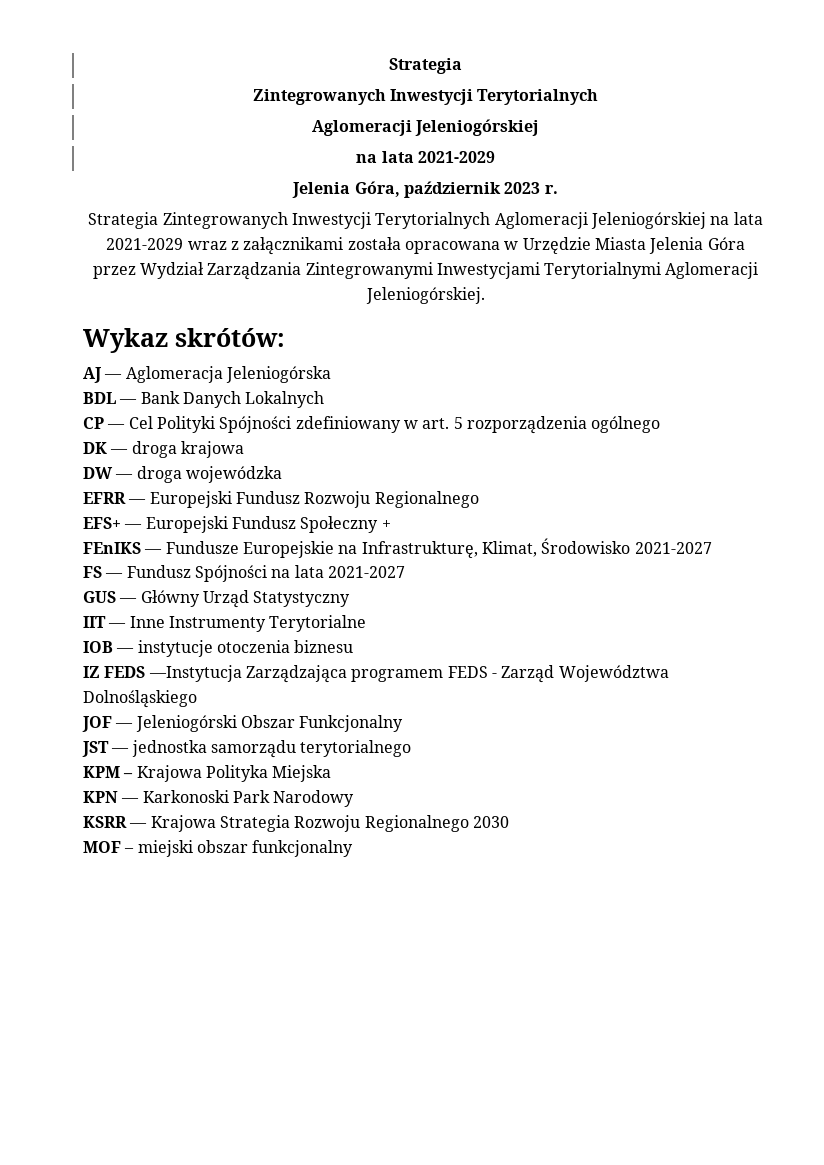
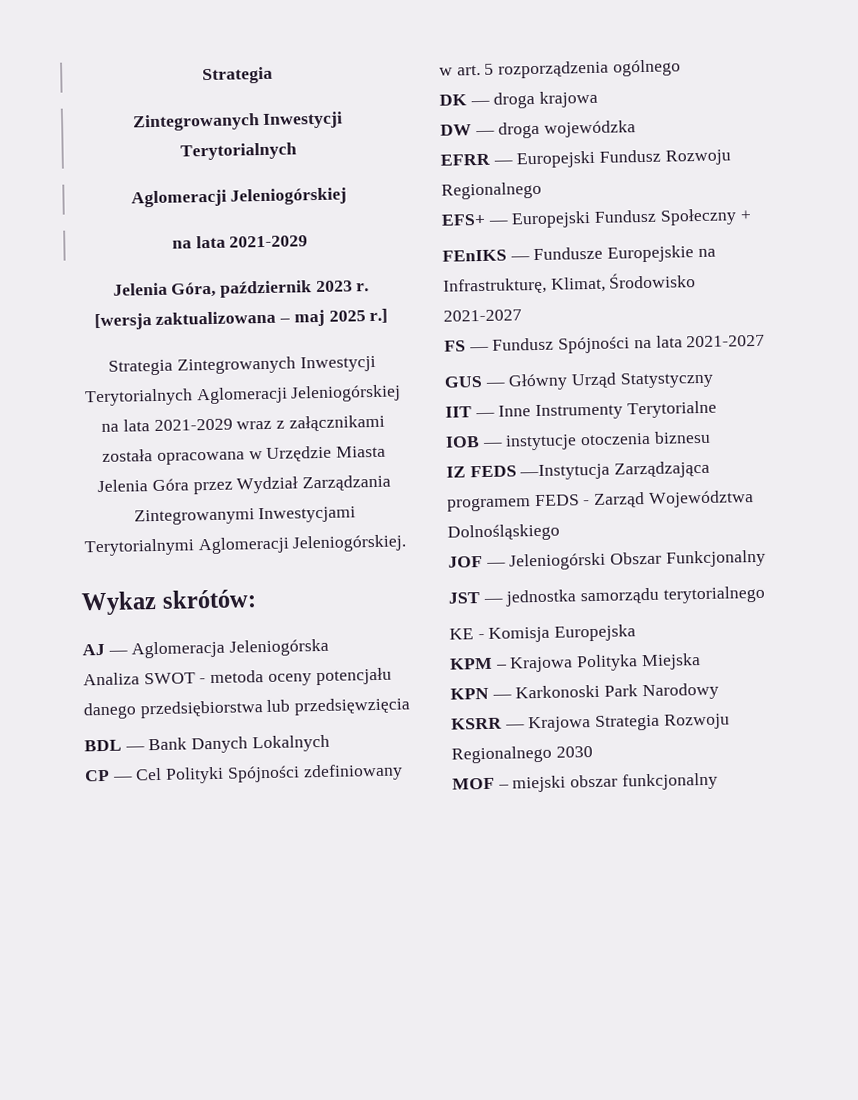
+ [wersja zaktualizowana – maj 2025 r.]
+ Analiza SWOT - metoda oceny potencjału danego przedsiębiorstwa lub przedsięwzięcia
+ KE - Komisja Europejska

